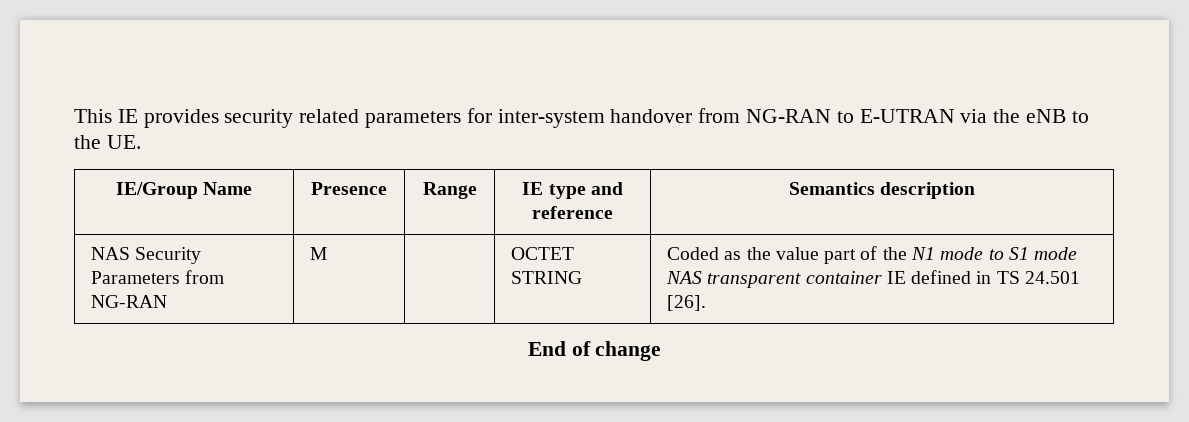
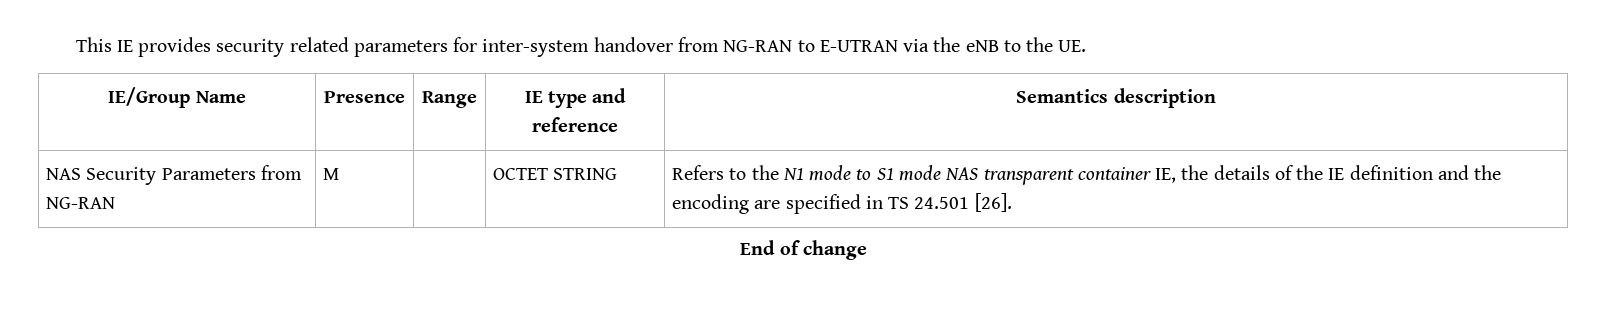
- NAS Security Parameters from NG-RAN | M | | OCTET STRING | Coded as the value part of the N1 mode to S1 mode NAS transparent container IE defined in TS 24.501 [26].
+ NAS Security Parameters from NG-RAN | M | | OCTET STRING | Refers to the N1 mode to S1 mode NAS transparent container IE, the details of the IE definition and the encoding are specified in TS 24.501 [26].

